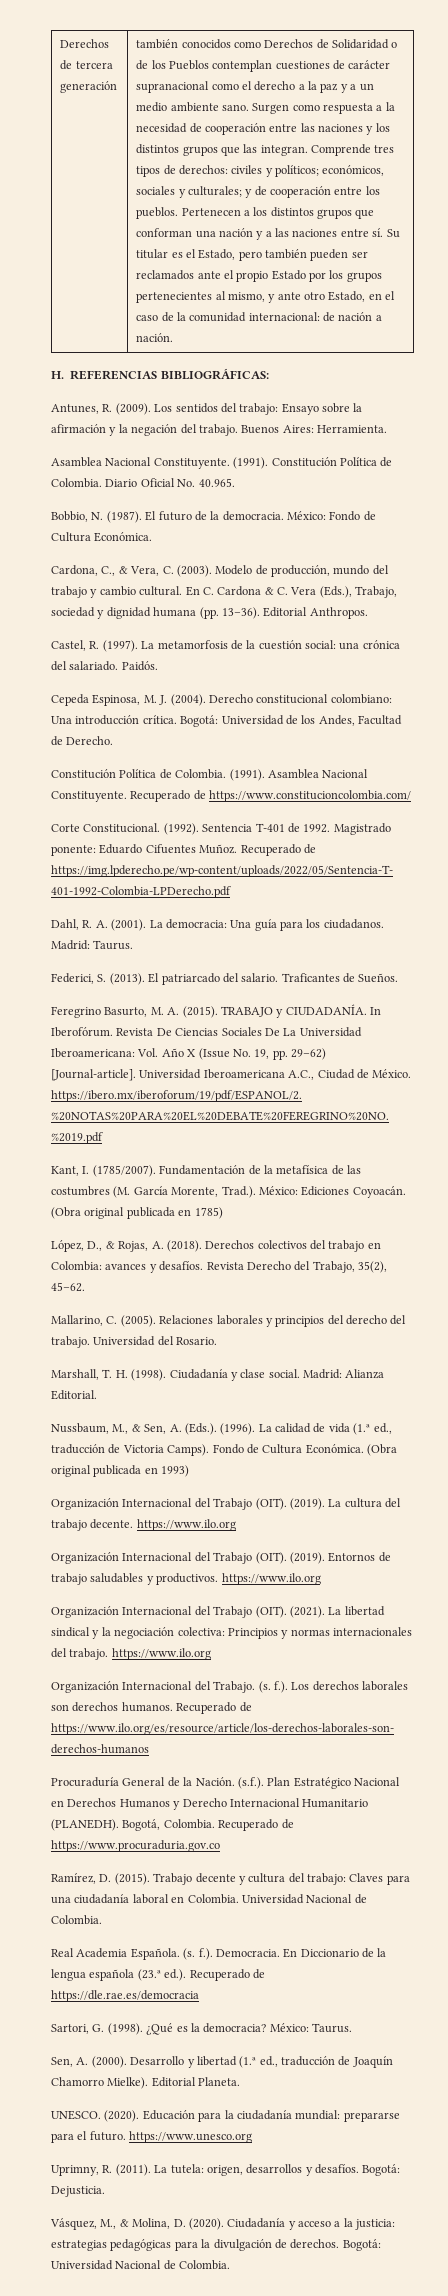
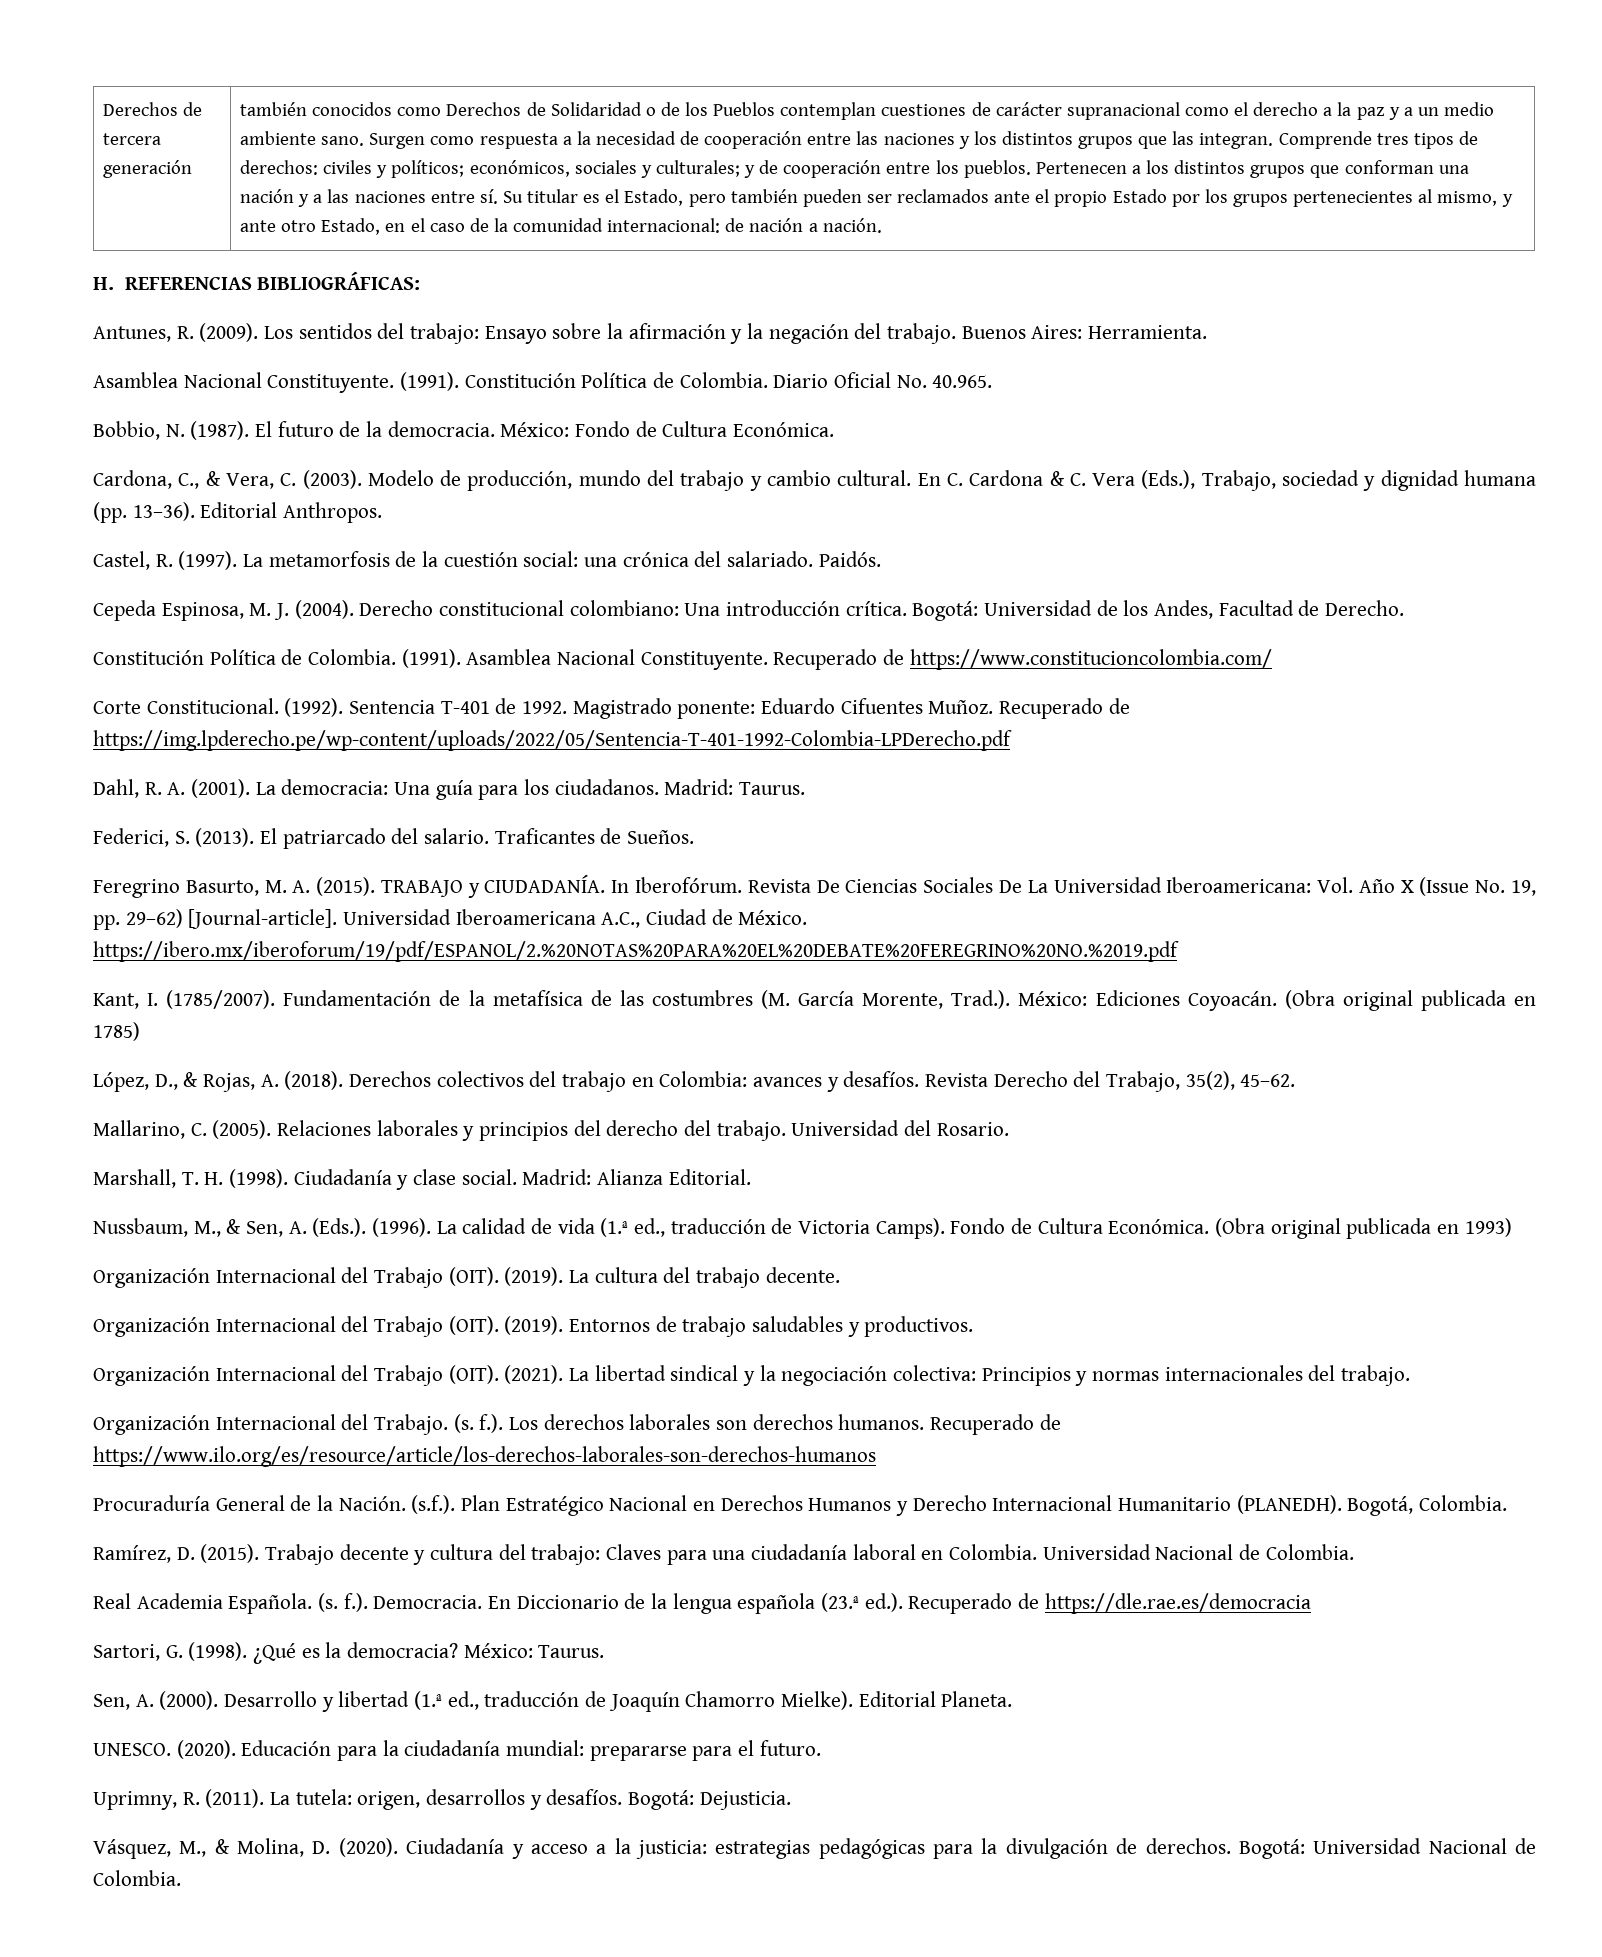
- La cultura del trabajo decente. https://www.ilo.org
+ La cultura del trabajo decente.
- Entornos de trabajo saludables y productivos. https://www.ilo.org
+ Entornos de trabajo saludables y productivos.
- La libertad sindical y la negociación colectiva: Principios y normas internacionales del trabajo. https://www.ilo.org
+ La libertad sindical y la negociación colectiva: Principios y normas internacionales del trabajo.
- Recuperado de https://www.procuraduria.gov.co
- Educación para la ciudadanía mundial: prepararse para el futuro. https://www.unesco.org
+ Educación para la ciudadanía mundial: prepararse para el futuro.

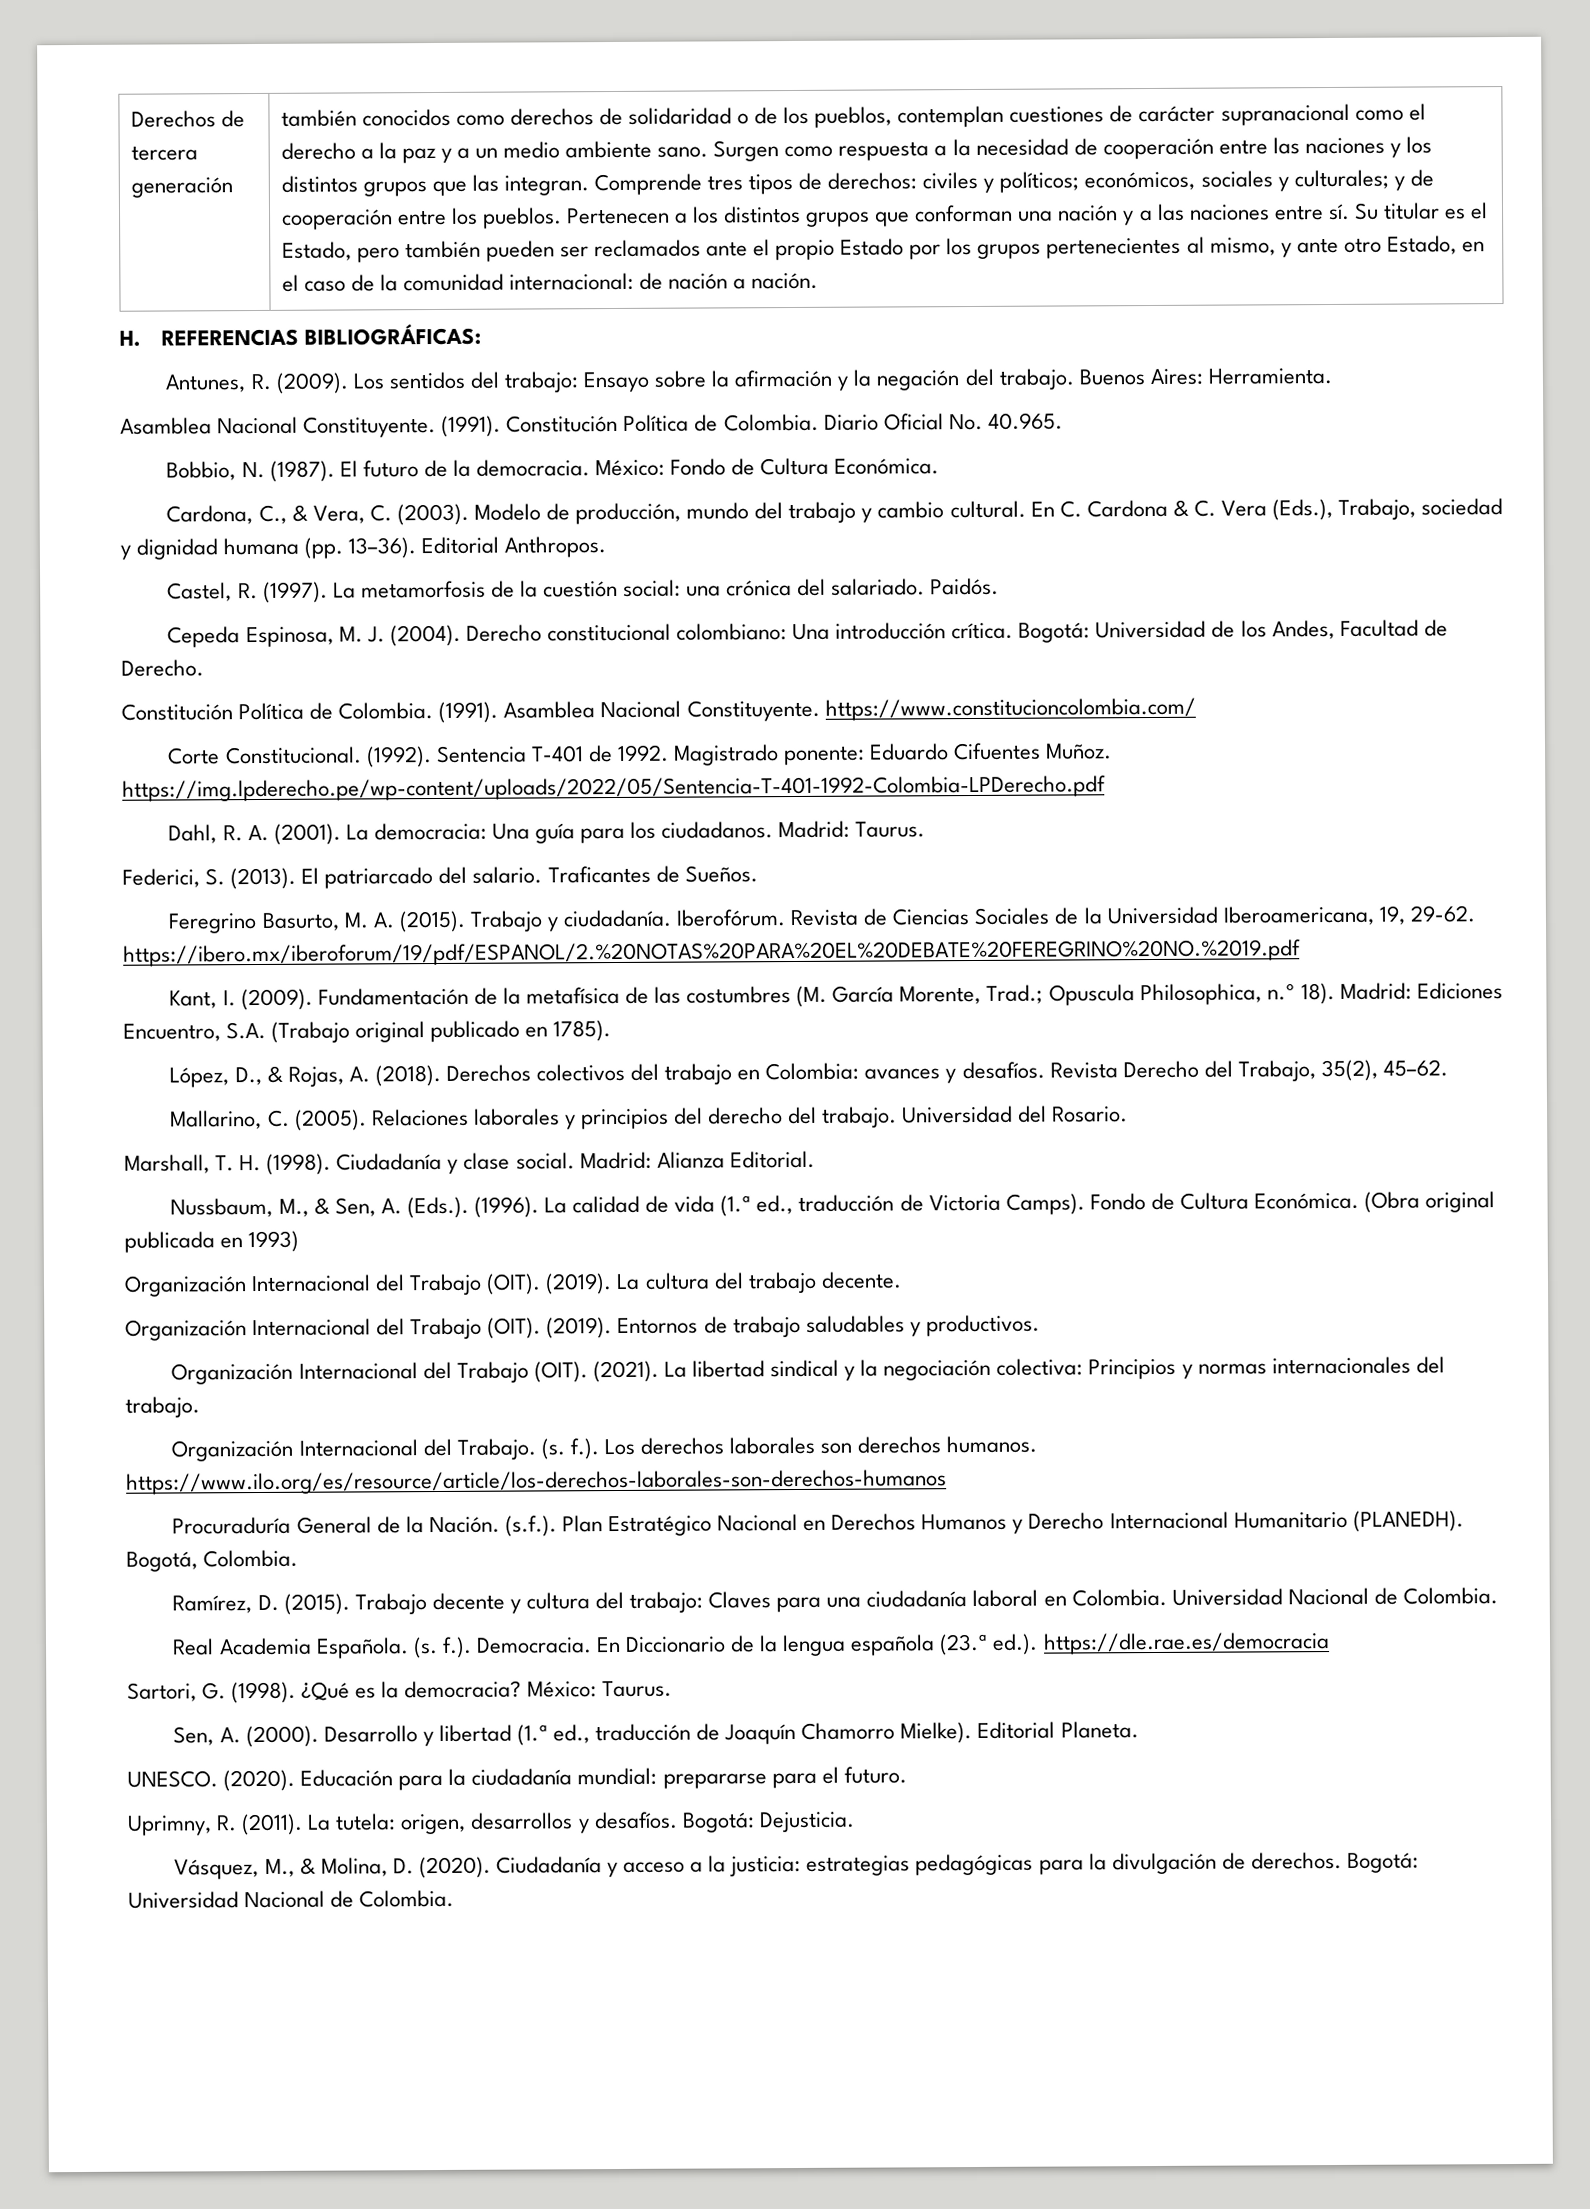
- también conocidos como Derechos de Solidaridad o de los Pueblos contemplan cuestiones de carácter supranacional como el derecho a la paz y a un medio ambiente sano.
+ también conocidos como derechos de solidaridad o de los pueblos, contemplan cuestiones de carácter supranacional como el derecho a la paz y a un medio ambiente sano.
- Asamblea Nacional Constituyente. Recuperado de https://www.constitucioncolombia.com/
+ Asamblea Nacional Constituyente. https://www.constitucioncolombia.com/
- Magistrado ponente: Eduardo Cifuentes Muñoz. Recuperado de https://img.lpderecho.pe/wp-content/uploads/2022/05/Sentencia-T-401-1992-Colombia-LPDerecho.pdf
+ Magistrado ponente: Eduardo Cifuentes Muñoz. https://img.lpderecho.pe/wp-content/uploads/2022/05/Sentencia-T-401-1992-Colombia-LPDerecho.pdf
- TRABAJO y CIUDADANÍA. In Iberofórum.
+ Trabajo y ciudadanía. Iberofórum.
- Revista De Ciencias Sociales De La Universidad Iberoamericana: Vol. Año X (Issue No. 19, pp. 29–62) [Journal-article]. Universidad Iberoamericana A.C., Ciudad de México. https://ibero.mx/iberoforum/19/pdf/ESPANOL/2.%20NOTAS%20PARA%20EL%20DEBATE%20FEREGRINO%20NO.%2019.pdf
+ Revista de Ciencias Sociales de la Universidad Iberoamericana, 19, 29-62. https://ibero.mx/iberoforum/19/pdf/ESPANOL/2.%20NOTAS%20PARA%20EL%20DEBATE%20FEREGRINO%20NO.%2019.pdf
- Kant, I. (1785/2007).
+ Kant, I. (2009).
- Fundamentación de la metafísica de las costumbres (M. García Morente, Trad.). México: Ediciones Coyoacán. (Obra original publicada en 1785)
+ Fundamentación de la metafísica de las costumbres (M. García Morente, Trad.; Opuscula Philosophica, n.º 18). Madrid: Ediciones Encuentro, S.A. (Trabajo original publicado en 1785).
- (s. f.). Los derechos laborales son derechos humanos. Recuperado de https://www.ilo.org/es/resource/article/los-derechos-laborales-son-derechos-humanos
+ (s. f.). Los derechos laborales son derechos humanos. https://www.ilo.org/es/resource/article/los-derechos-laborales-son-derechos-humanos
- En Diccionario de la lengua española (23.ª ed.). Recuperado de https://dle.rae.es/democracia
+ En Diccionario de la lengua española (23.ª ed.). https://dle.rae.es/democracia

